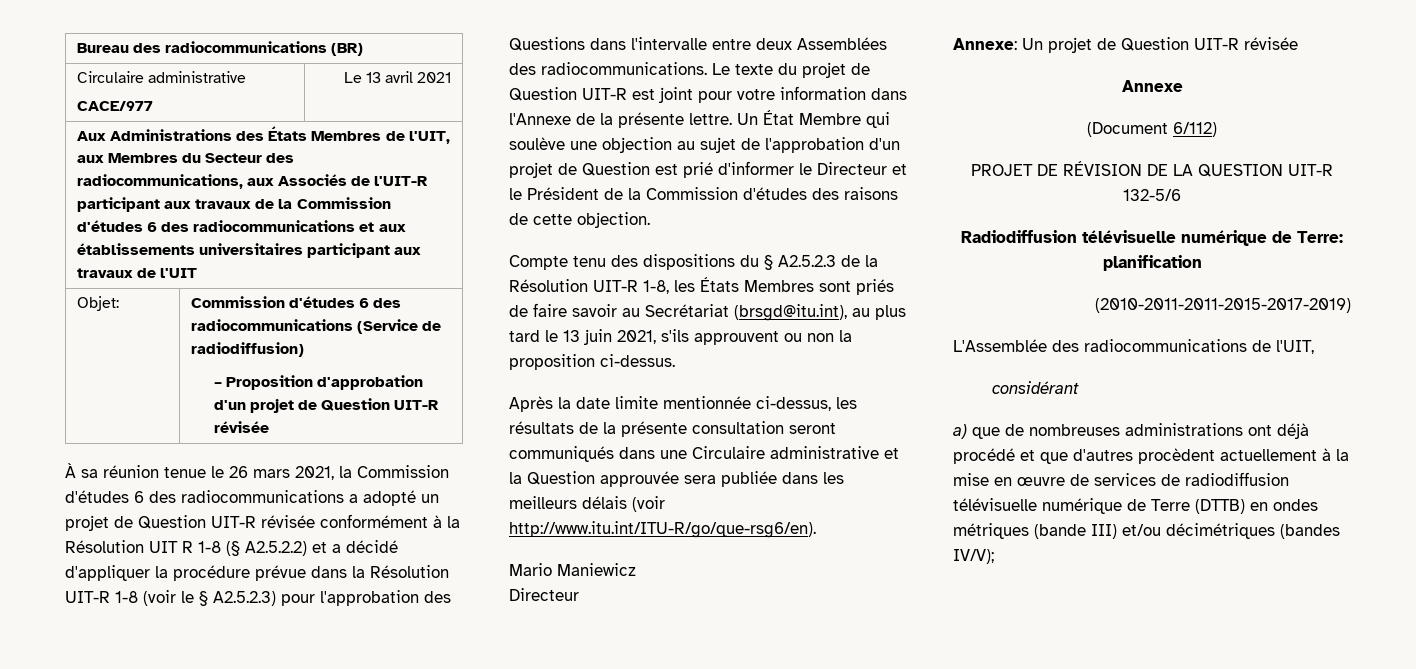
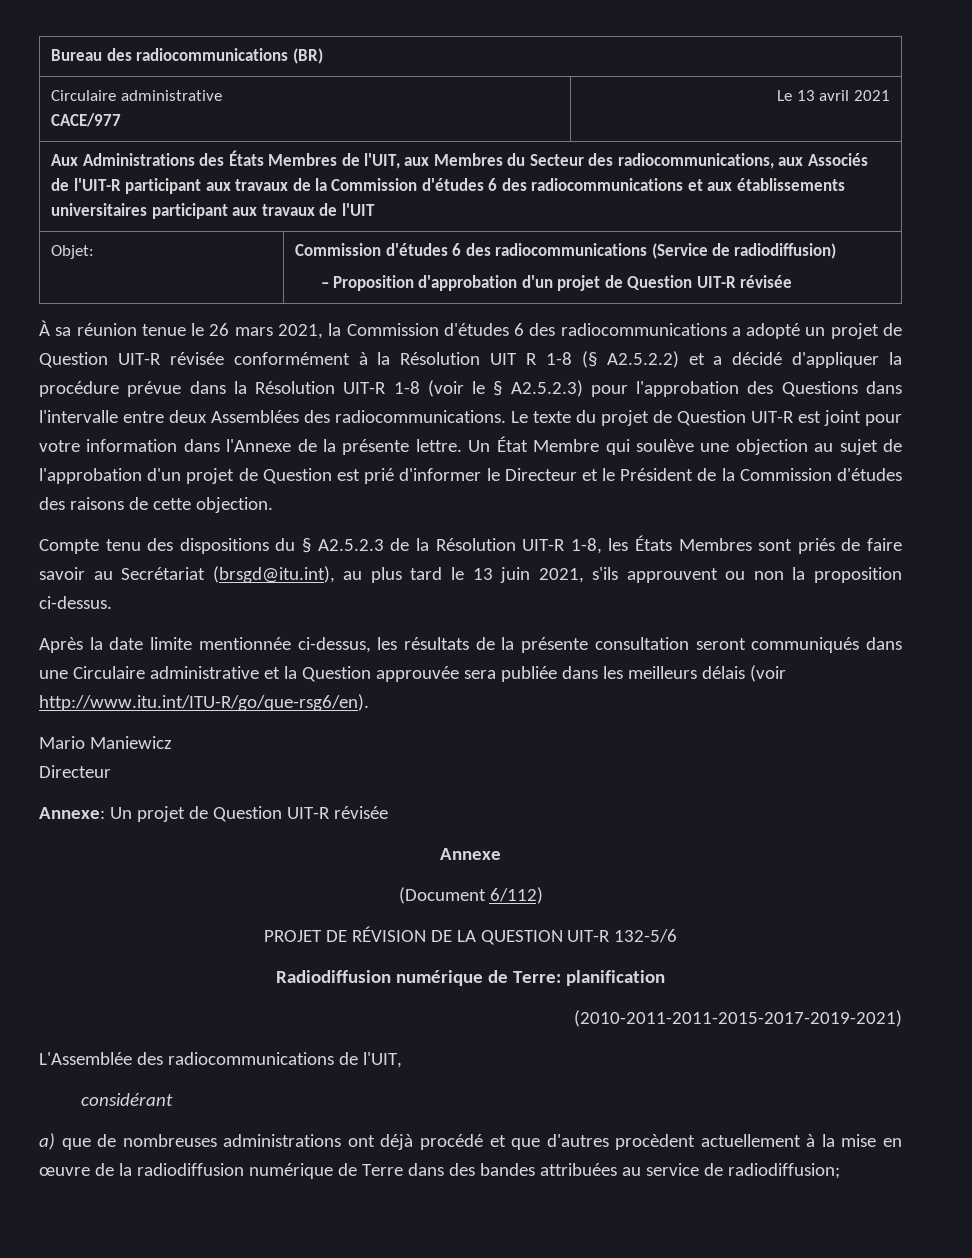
- Radiodiffusion télévisuelle numérique de Terre: planification
+ Radiodiffusion numérique de Terre: planification
- (2010-2011-2011-2015-2017-2019)
+ (2010-2011-2011-2015-2017-2019-2021)
- a) que de nombreuses administrations ont déjà procédé et que d'autres procèdent actuellement à la mise en œuvre de services de radiodiffusion télévisuelle numérique de Terre (DTTB) en ondes métriques (bande III) et/ou décimétriques (bandes IV/V);
+ a) que de nombreuses administrations ont déjà procédé et que d'autres procèdent actuellement à la mise en œuvre de la radiodiffusion numérique de Terre dans des bandes attribuées au service de radiodiffusion;

